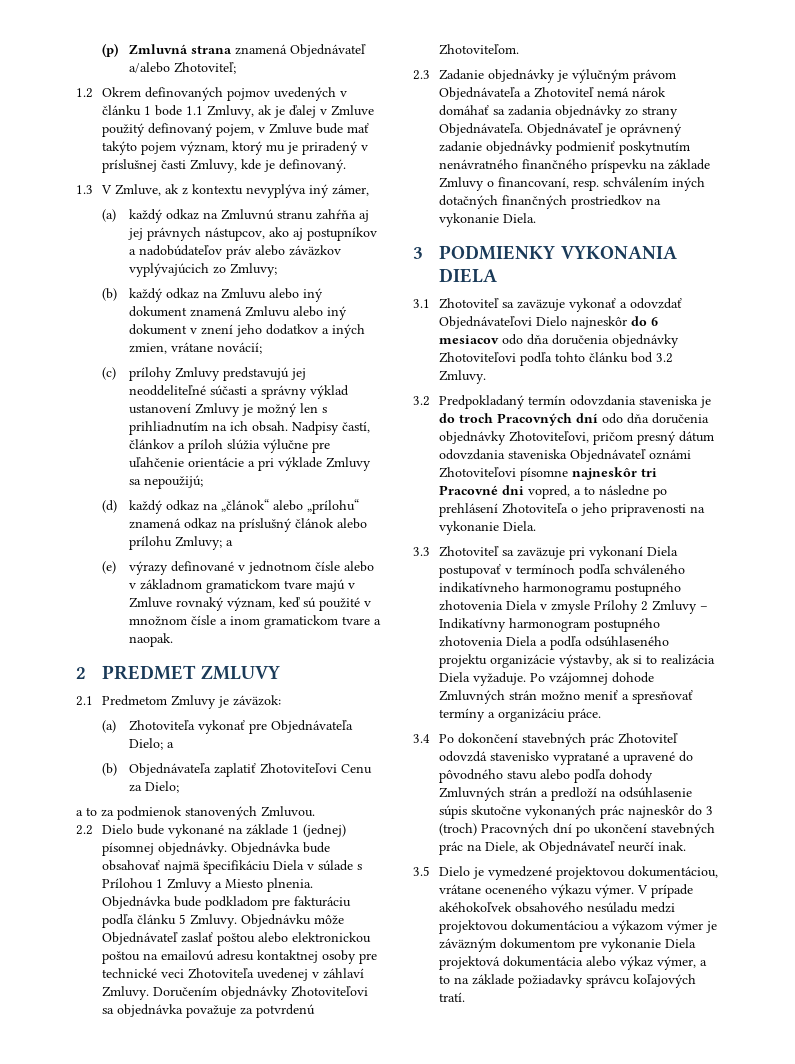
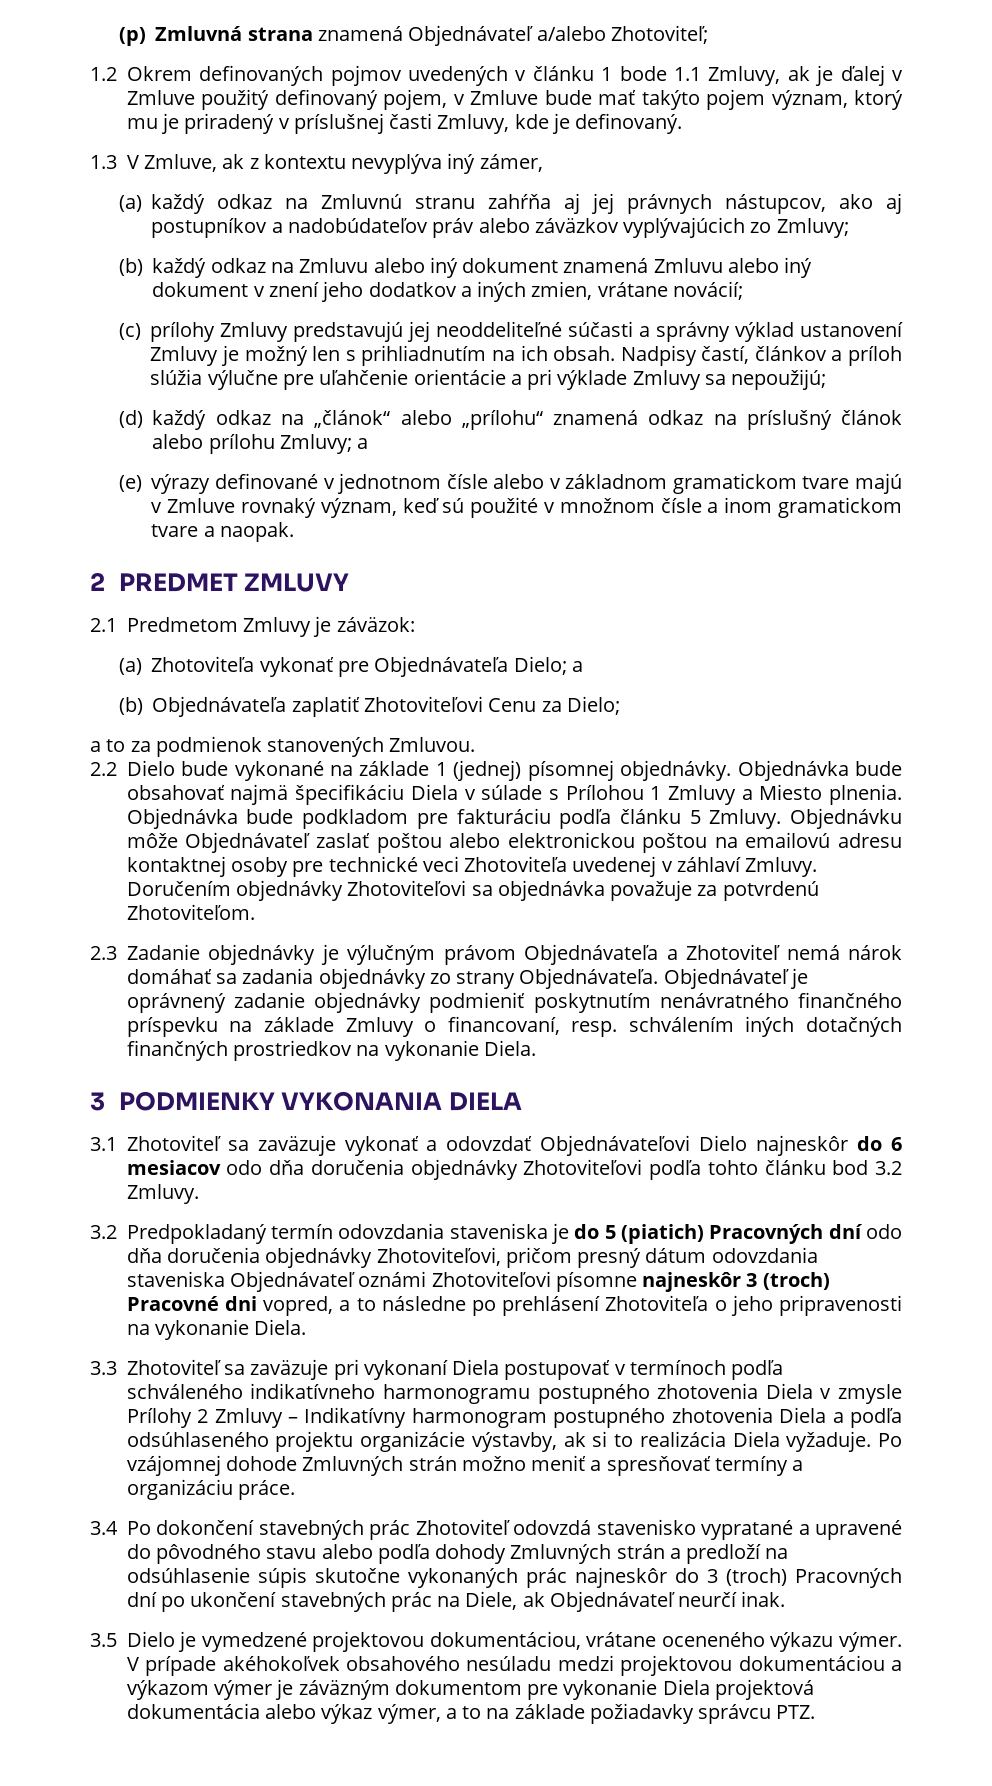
- 3.2 Predpokladaný termín odovzdania staveniska je do troch Pracovných dní odo dňa doručenia objednávky Zhotoviteľovi, pričom presný dátum odovzdania staveniska Objednávateľ oznámi Zhotoviteľovi písomne najneskôr tri Pracovné dni vopred, a to následne po prehlásení Zhotoviteľa o jeho pripravenosti na vykonanie Diela.
+ 3.2 Predpokladaný termín odovzdania staveniska je do 5 (piatich) Pracovných dní odo dňa doručenia objednávky Zhotoviteľovi, pričom presný dátum odovzdania staveniska Objednávateľ oznámi Zhotoviteľovi písomne najneskôr 3 (troch) Pracovné dni vopred, a to následne po prehlásení Zhotoviteľa o jeho pripravenosti na vykonanie Diela.
- V prípade akéhokoľvek obsahového nesúladu medzi projektovou dokumentáciou a výkazom výmer je záväzným dokumentom pre vykonanie Diela projektová dokumentácia alebo výkaz výmer, a to na základe požiadavky správcu koľajových tratí.
+ V prípade akéhokoľvek obsahového nesúladu medzi projektovou dokumentáciou a výkazom výmer je záväzným dokumentom pre vykonanie Diela projektová dokumentácia alebo výkaz výmer, a to na základe požiadavky správcu PTZ.

